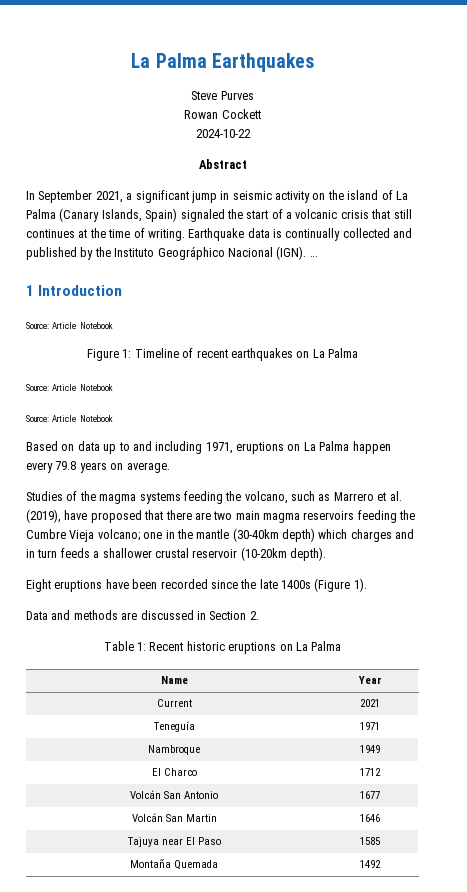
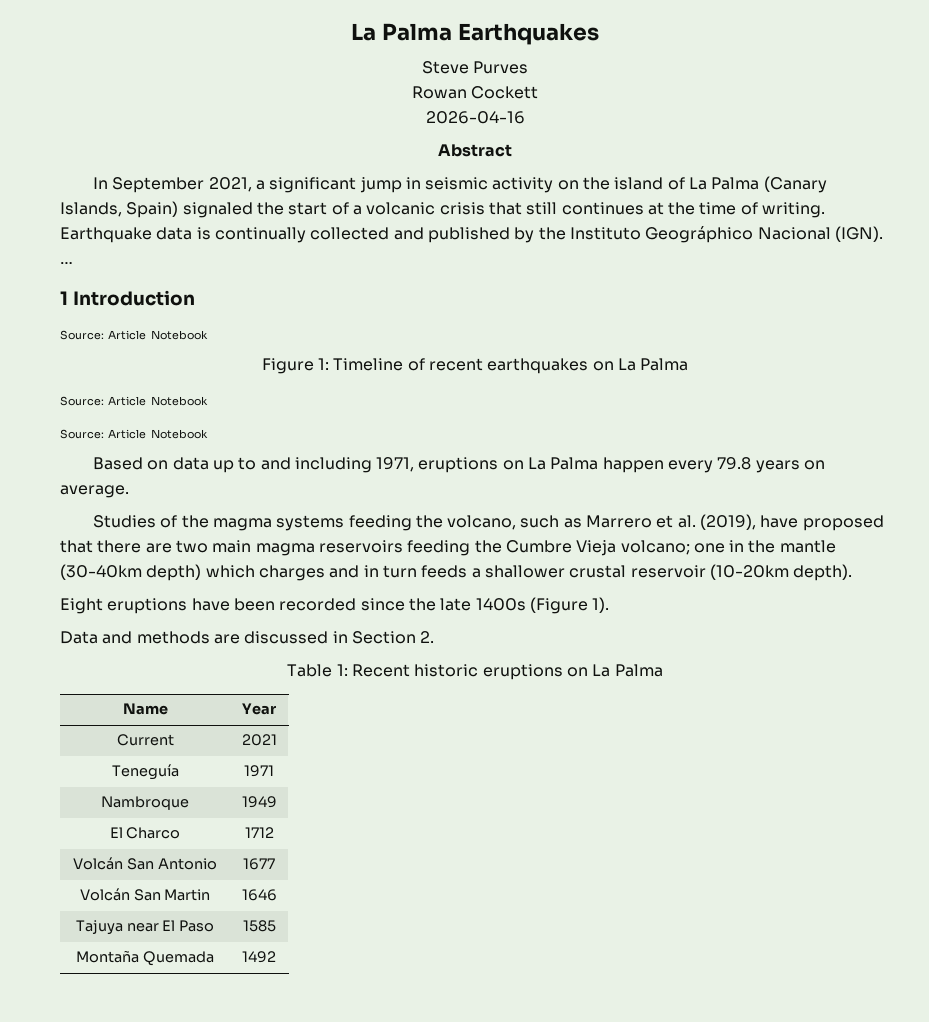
- 2024-10-22
+ 2026-04-16

